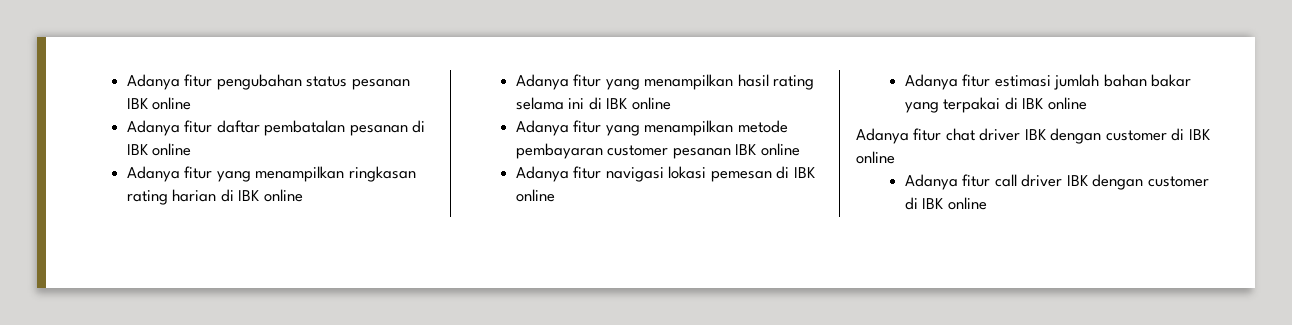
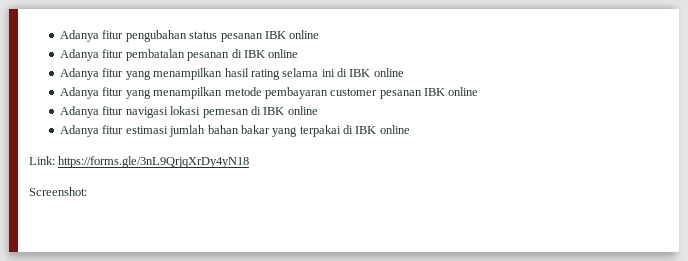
- Adanya fitur daftar pembatalan pesanan di IBK online
+ Adanya fitur pembatalan pesanan di IBK online
- Adanya fitur yang menampilkan ringkasan rating harian di IBK online
- Adanya fitur chat driver IBK dengan customer di IBK online
- Adanya fitur call driver IBK dengan customer di IBK online
+ Link: https://forms.gle/3nL9QrjqXrDy4yN18
+ Screenshot:

